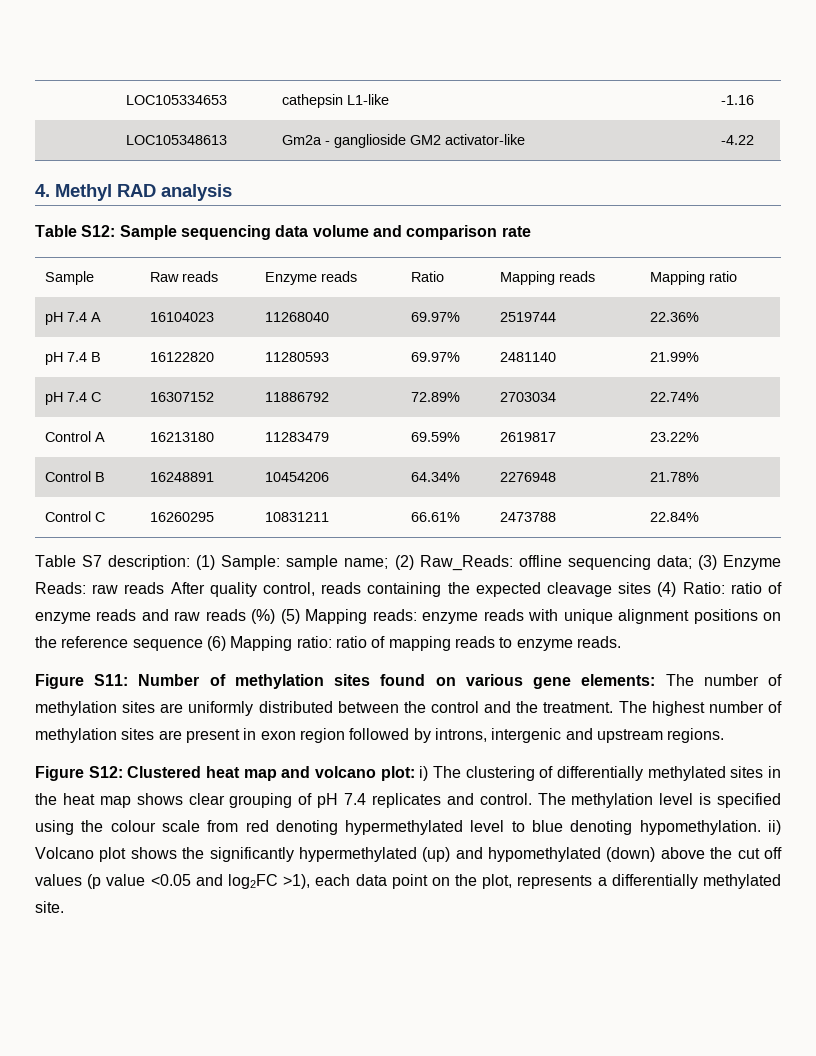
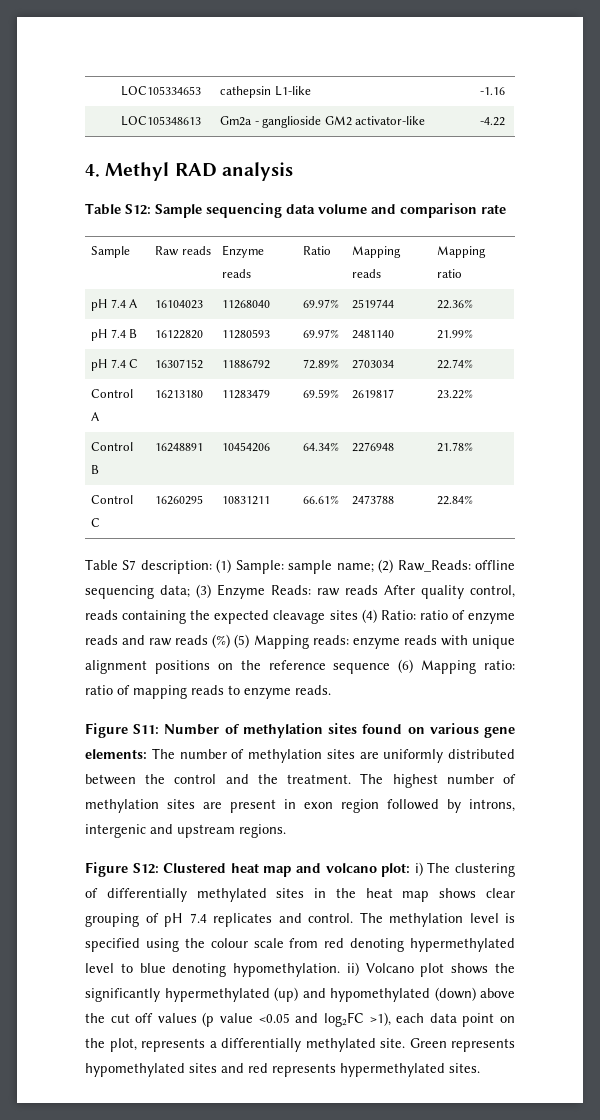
+ Green represents hypomethylated sites and red represents hypermethylated sites.

